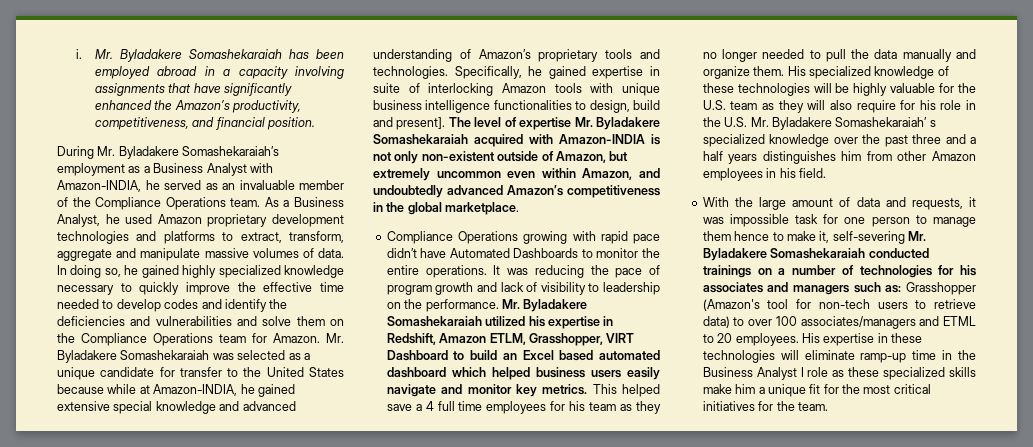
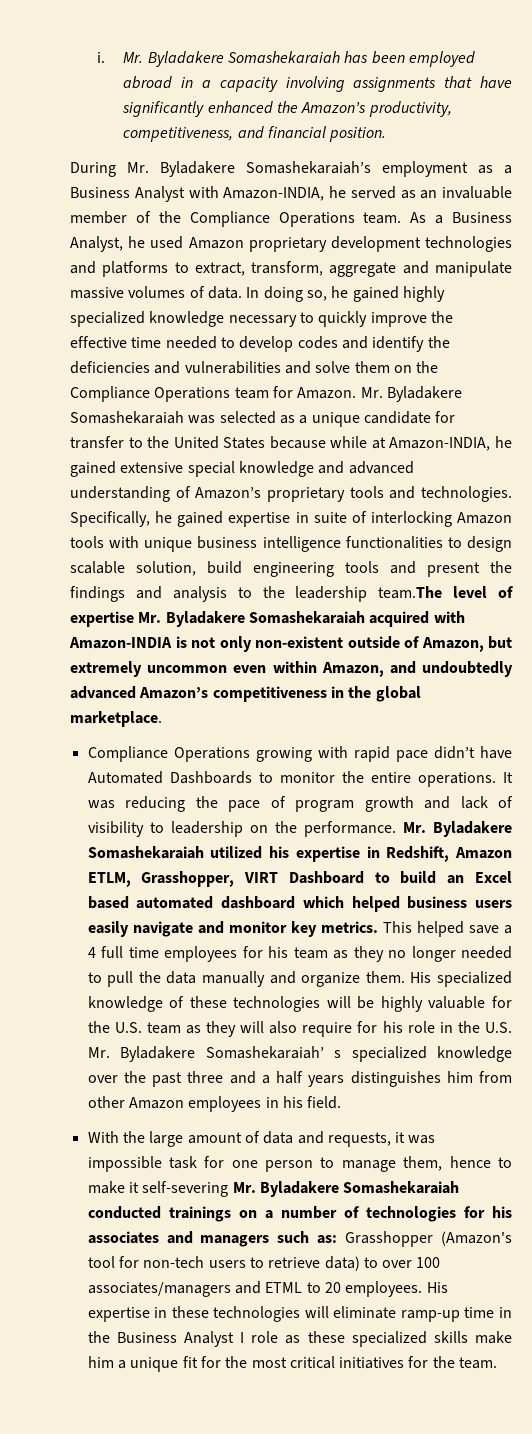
- Specifically, he gained expertise in suite of interlocking Amazon tools with unique business intelligence functionalities to design, build and present]. The level of expertise Mr. Byladakere Somashekaraiah acquired with Amazon-INDIA is not only non-existent outside of Amazon, but extremely uncommon even within Amazon, and undoubtedly advanced Amazon’s competitiveness in the global marketplace.
+ Specifically, he gained expertise in suite of interlocking Amazon tools with unique business intelligence functionalities to design scalable solution, build engineering tools and present the findings and analysis to the leadership team.The level of expertise Mr. Byladakere Somashekaraiah acquired with Amazon-INDIA is not only non-existent outside of Amazon, but extremely uncommon even within Amazon, and undoubtedly advanced Amazon’s competitiveness in the global marketplace.
- With the large amount of data and requests, it was impossible task for one person to manage them hence to make it, self-severing Mr. Byladakere Somashekaraiah conducted trainings on a number of technologies for his associates and managers such as: Grasshopper (Amazon's tool for non-tech users to retrieve data) to over 100 associates/managers and ETML to 20 employees.
+ With the large amount of data and requests, it was impossible task for one person to manage them, hence to make it self-severing Mr. Byladakere Somashekaraiah conducted trainings on a number of technologies for his associates and managers such as: Grasshopper (Amazon's tool for non-tech users to retrieve data) to over 100 associates/managers and ETML to 20 employees.

